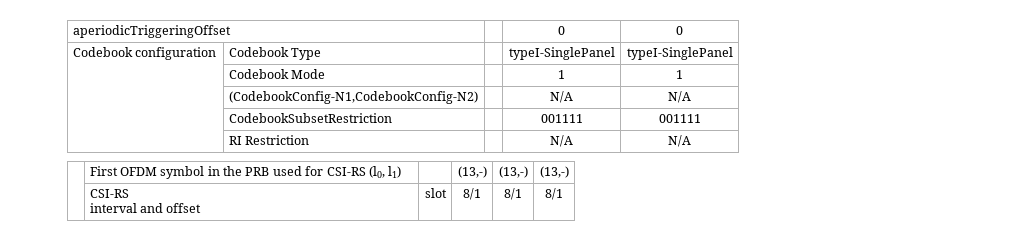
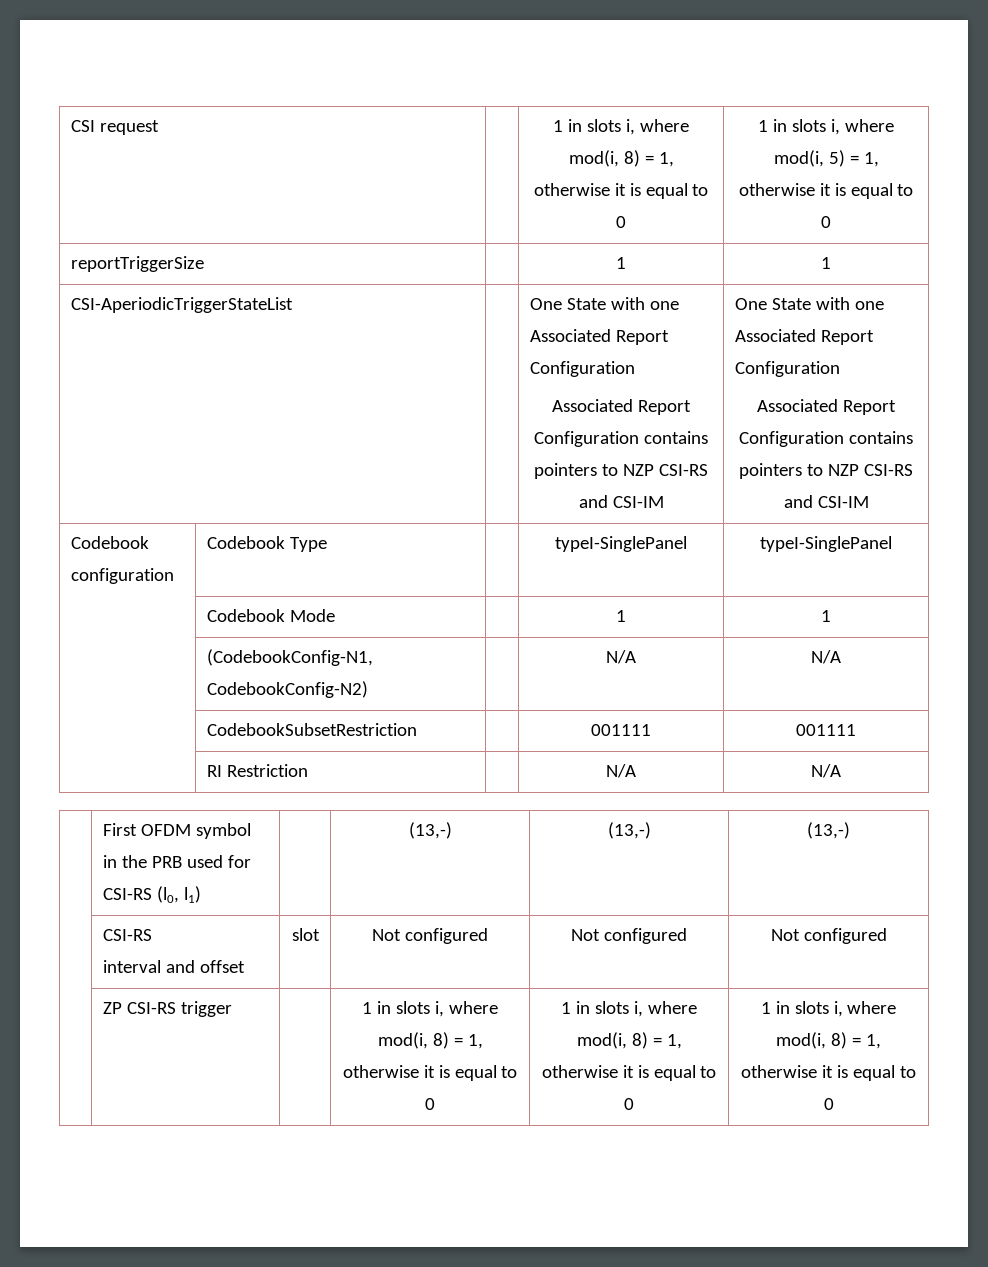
- aperiodicTriggeringOffset | | 0 | 0
+ CSI request | | 1 in slots i, where mod(i, 8) = 1, otherwise it is equal to 0 | 1 in slots i, where mod(i, 5) = 1, otherwise it is equal to 0
+ reportTriggerSize | | 1 | 1
+ CSI-AperiodicTriggerStateList | | One State with one Associated Report Configuration
+ Associated Report Configuration contains pointers to NZP CSI-RS and CSI-IM | One State with one Associated Report Configuration
+ Associated Report Configuration contains pointers to NZP CSI-RS and CSI-IM
  | CSI-RS
- interval and offset | slot | 8/1 | 8/1 | 8/1
+ interval and offset | slot | Not configured | Not configured | Not configured
+ | ZP CSI-RS trigger | | 1 in slots i, where mod(i, 8) = 1, otherwise it is equal to 0 | 1 in slots i, where mod(i, 8) = 1, otherwise it is equal to 0 | 1 in slots i, where mod(i, 8) = 1, otherwise it is equal to 0

